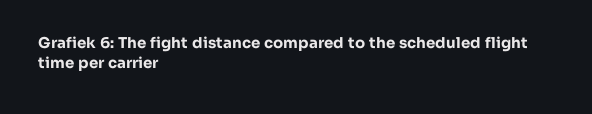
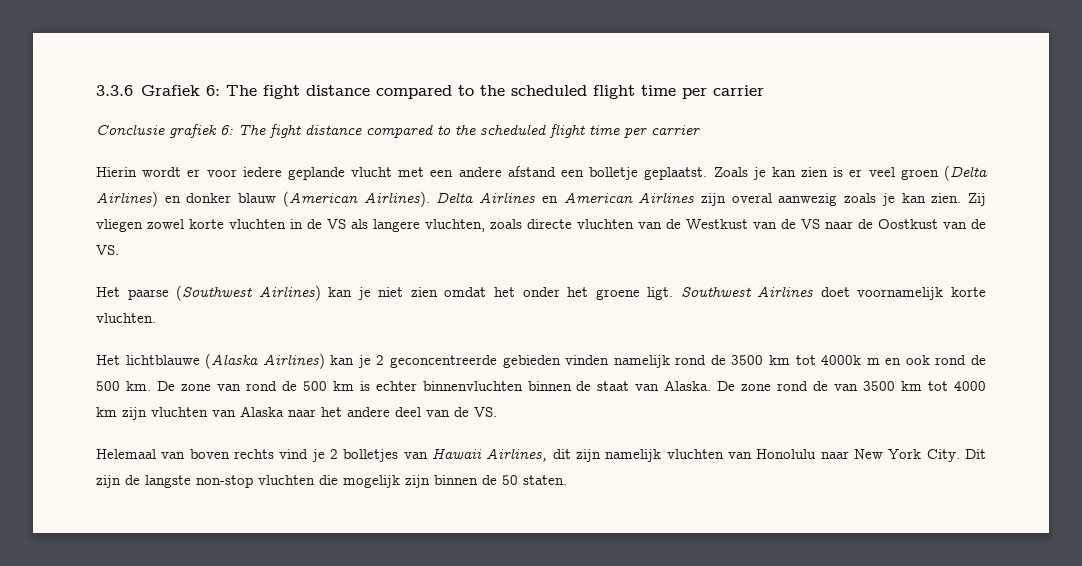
- Grafiek 6: The fight distance compared to the scheduled flight time per carrier
+ 3.3.6 Grafiek 6: The fight distance compared to the scheduled flight time per carrier
+ Conclusie grafiek 6: The fight distance compared to the scheduled flight time per carrier
+ Hierin wordt er voor iedere geplande vlucht met een andere afstand een bolletje geplaatst. Zoals je kan zien is er veel groen (Delta Airlines) en donker blauw (American Airlines). Delta Airlines en American Airlines zijn overal aanwezig zoals je kan zien. Zij vliegen zowel korte vluchten in de VS als langere vluchten, zoals directe vluchten van de Westkust van de VS naar de Oostkust van de VS.
+ Het paarse (Southwest Airlines) kan je niet zien omdat het onder het groene ligt. Southwest Airlines doet voornamelijk korte vluchten.
+ Het lichtblauwe (Alaska Airlines) kan je 2 geconcentreerde gebieden vinden namelijk rond de 3500 km tot 4000k m en ook rond de 500 km. De zone van rond de 500 km is echter binnenvluchten binnen de staat van Alaska. De zone rond de van 3500 km tot 4000 km zijn vluchten van Alaska naar het andere deel van de VS.
+ Helemaal van boven rechts vind je 2 bolletjes van Hawaii Airlines, dit zijn namelijk vluchten van Honolulu naar New York City. Dit zijn de langste non-stop vluchten die mogelijk zijn binnen de 50 staten.

